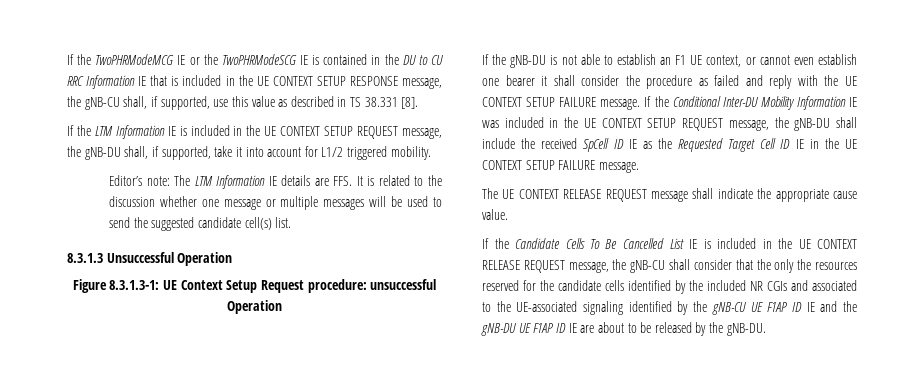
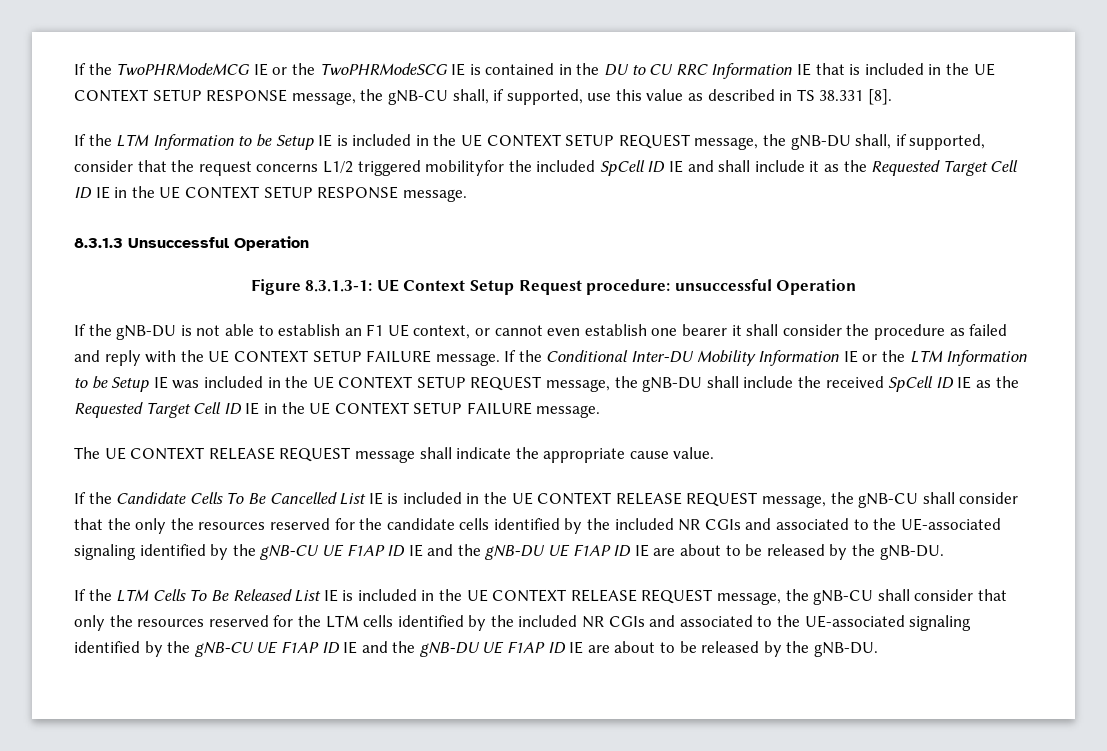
- If the LTM Information IE is included in the UE CONTEXT SETUP REQUEST message, the gNB-DU shall, if supported, take it into account for L1/2 triggered mobility.
- Editor’s note: The LTM Information IE details are FFS. It is related to the discussion whether one message or multiple messages will be used to send the suggested candidate cell(s) list.
+ If the LTM Information to be Setup IE is included in the UE CONTEXT SETUP REQUEST message, the gNB-DU shall, if supported, consider that the request concerns L1/2 triggered mobilityfor the included SpCell ID IE and shall include it as the Requested Target Cell ID IE in the UE CONTEXT SETUP RESPONSE message.
- If the Conditional Inter-DU Mobility Information IE was included in the UE CONTEXT SETUP REQUEST message, the gNB-DU shall include the received SpCell ID IE as the Requested Target Cell ID IE in the UE CONTEXT SETUP FAILURE message.
+ If the Conditional Inter-DU Mobility Information IE or the LTM Information to be Setup IE was included in the UE CONTEXT SETUP REQUEST message, the gNB-DU shall include the received SpCell ID IE as the Requested Target Cell ID IE in the UE CONTEXT SETUP FAILURE message.
+ If the LTM Cells To Be Released List IE is included in the UE CONTEXT RELEASE REQUEST message, the gNB-CU shall consider that only the resources reserved for the LTM cells identified by the included NR CGIs and associated to the UE-associated signaling identified by the gNB-CU UE F1AP ID IE and the gNB-DU UE F1AP ID IE are about to be released by the gNB-DU.

